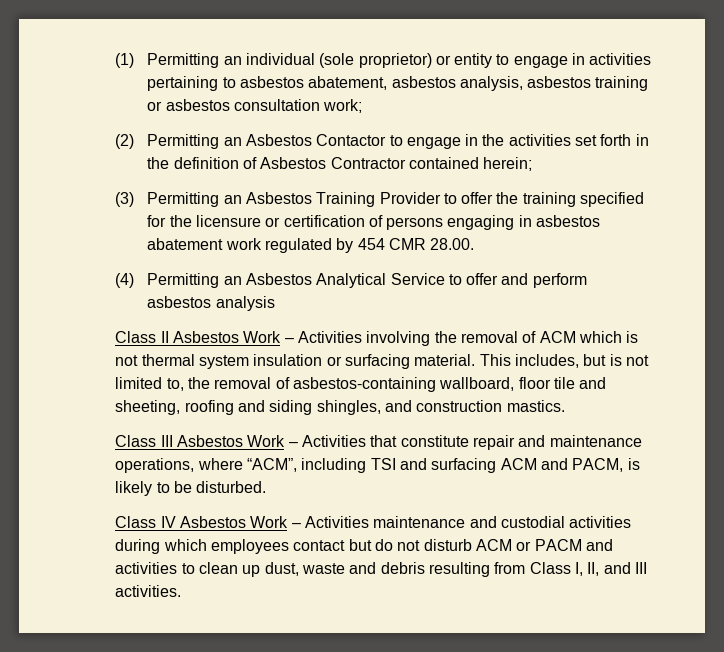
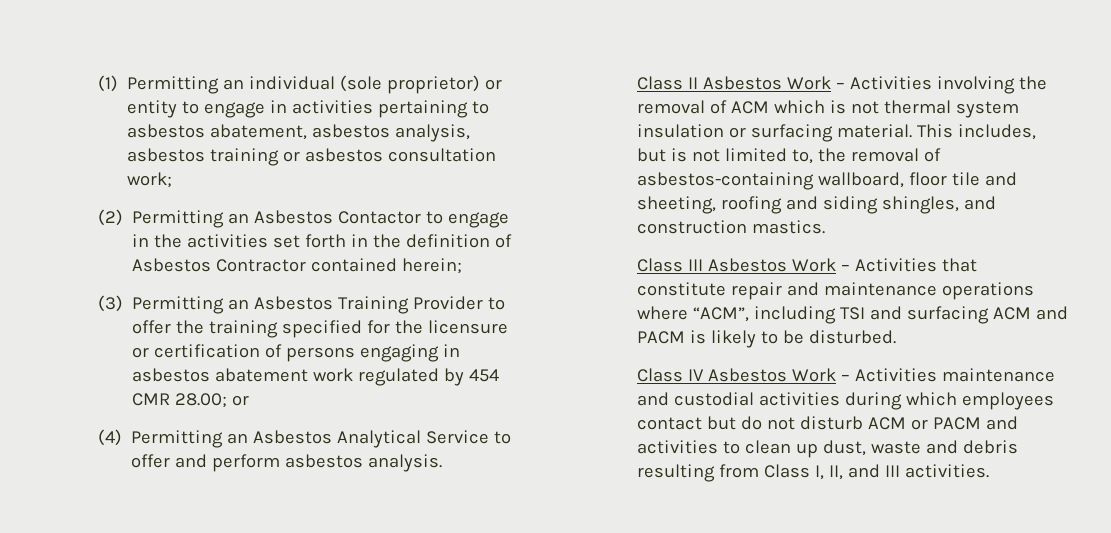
- (3) Permitting an Asbestos Training Provider to offer the training specified for the licensure or certification of persons engaging in asbestos abatement work regulated by 454 CMR 28.00.
+ (3) Permitting an Asbestos Training Provider to offer the training specified for the licensure or certification of persons engaging in asbestos abatement work regulated by 454 CMR 28.00; or
- (4) Permitting an Asbestos Analytical Service to offer and perform asbestos analysis
+ (4) Permitting an Asbestos Analytical Service to offer and perform asbestos analysis.
- Class III Asbestos Work – Activities that constitute repair and maintenance operations, where “ACM”, including TSI and surfacing ACM and PACM, is likely to be disturbed.
+ Class III Asbestos Work – Activities that constitute repair and maintenance operations where “ACM”, including TSI and surfacing ACM and PACM is likely to be disturbed.

